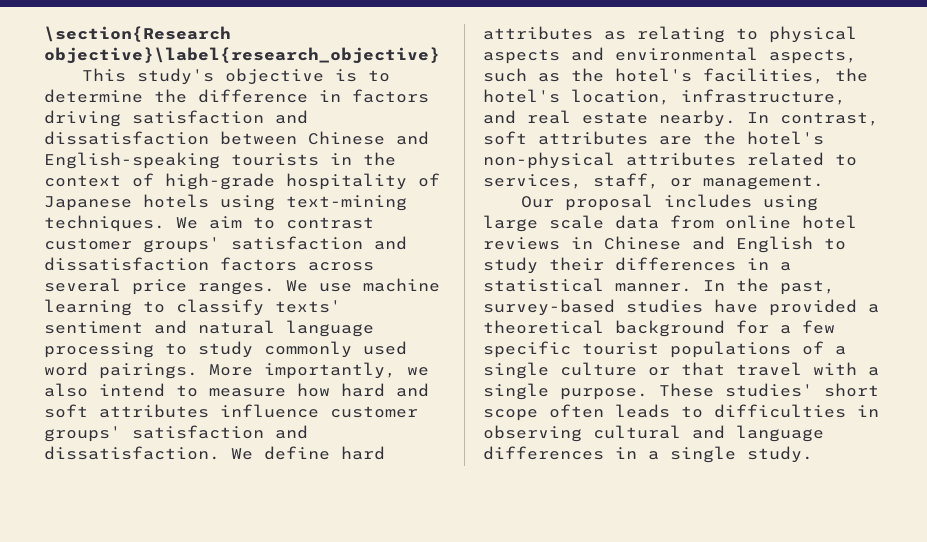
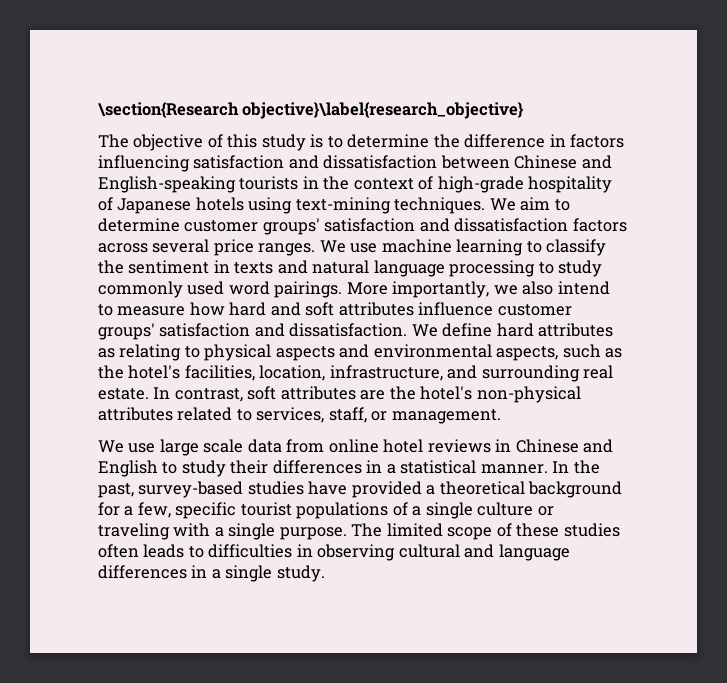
- This study's objective is to determine the difference in factors driving satisfaction and dissatisfaction between Chinese and English-speaking tourists in the context of high-grade hospitality of Japanese hotels using text-mining techniques.
+ The objective of this study is to determine the difference in factors influencing satisfaction and dissatisfaction between Chinese and English-speaking tourists in the context of high-grade hospitality of Japanese hotels using text-mining techniques.
- We aim to contrast customer groups' satisfaction and dissatisfaction factors across several price ranges.
+ We aim to determine customer groups' satisfaction and dissatisfaction factors across several price ranges.
- We use machine learning to classify texts' sentiment and natural language processing to study commonly used word pairings.
+ We use machine learning to classify the sentiment in texts and natural language processing to study commonly used word pairings.
- We define hard attributes as relating to physical aspects and environmental aspects, such as the hotel's facilities, the hotel's location, infrastructure, and real estate nearby.
+ We define hard attributes as relating to physical aspects and environmental aspects, such as the hotel's facilities, location, infrastructure, and surrounding real estate.
- Our proposal includes using large scale data from online hotel reviews in Chinese and English to study their differences in a statistical manner.
+ We use large scale data from online hotel reviews in Chinese and English to study their differences in a statistical manner.
- In the past, survey-based studies have provided a theoretical background for a few specific tourist populations of a single culture or that travel with a single purpose.
+ In the past, survey-based studies have provided a theoretical background for a few, specific tourist populations of a single culture or traveling with a single purpose.
- These studies' short scope often leads to difficulties in observing cultural and language differences in a single study.
+ The limited scope of these studies often leads to difficulties in observing cultural and language differences in a single study.

